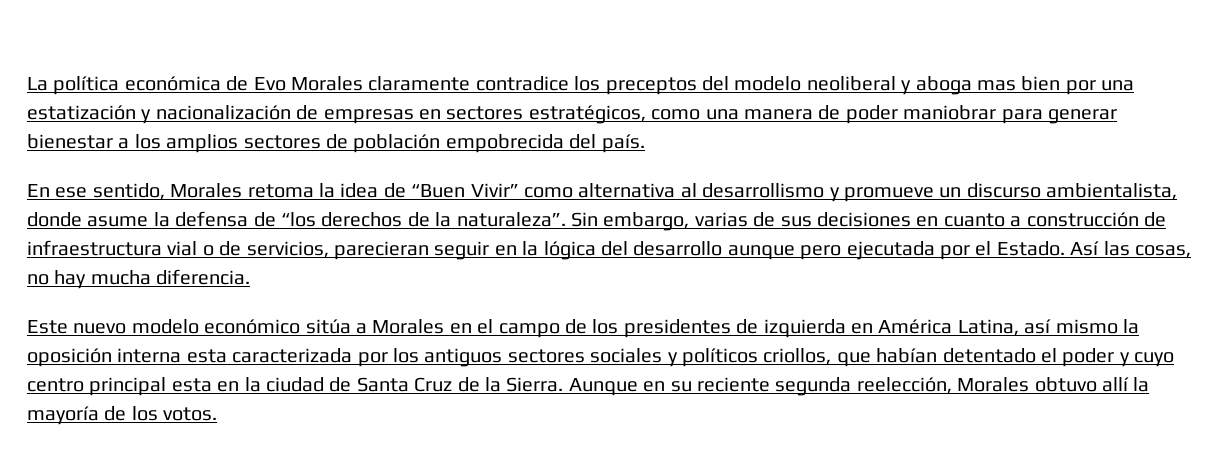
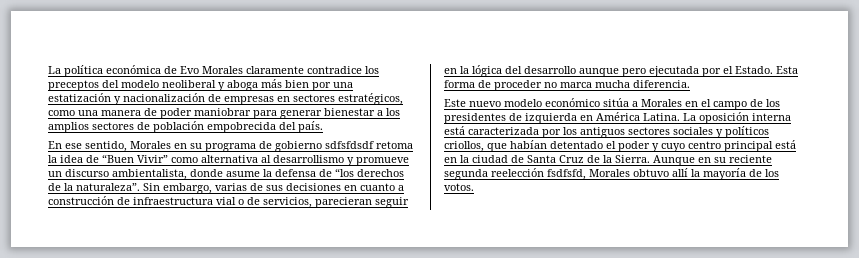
- La política económica de Evo Morales claramente contradice los preceptos del modelo neoliberal y aboga mas bien por una estatización y nacionalización de empresas en sectores estratégicos, como una manera de poder maniobrar para generar bienestar a los amplios sectores de población empobrecida del país.
+ La política económica de Evo Morales claramente contradice los preceptos del modelo neoliberal y aboga más bien por una estatización y nacionalización de empresas en sectores estratégicos, como una manera de poder maniobrar para generar bienestar a los amplios sectores de población empobrecida del país.
- En ese sentido, Morales retoma la idea de “Buen Vivir” como alternativa al desarrollismo y promueve un discurso ambientalista, donde asume la defensa de “los derechos de la naturaleza”.
+ En ese sentido, Morales en su programa de gobierno sdfsfdsdf retoma la idea de “Buen Vivir” como alternativa al desarrollismo y promueve un discurso ambientalista, donde asume la defensa de “los derechos de la naturaleza”.
- Así las cosas, no hay mucha diferencia.
+ Esta forma de proceder no marca mucha diferencia.
- Este nuevo modelo económico sitúa a Morales en el campo de los presidentes de izquierda en América Latina, así mismo la oposición interna esta caracterizada por los antiguos sectores sociales y políticos criollos, que habían detentado el poder y cuyo centro principal esta en la ciudad de Santa Cruz de la Sierra.
+ Este nuevo modelo económico sitúa a Morales en el campo de los presidentes de izquierda en América Latina. La oposición interna está caracterizada por los antiguos sectores sociales y políticos criollos, que habían detentado el poder y cuyo centro principal está en la ciudad de Santa Cruz de la Sierra.
- Aunque en su reciente segunda reelección, Morales obtuvo allí la mayoría de los votos.
+ Aunque en su reciente segunda reelección fsdfsfd, Morales obtuvo allí la mayoría de los votos.

